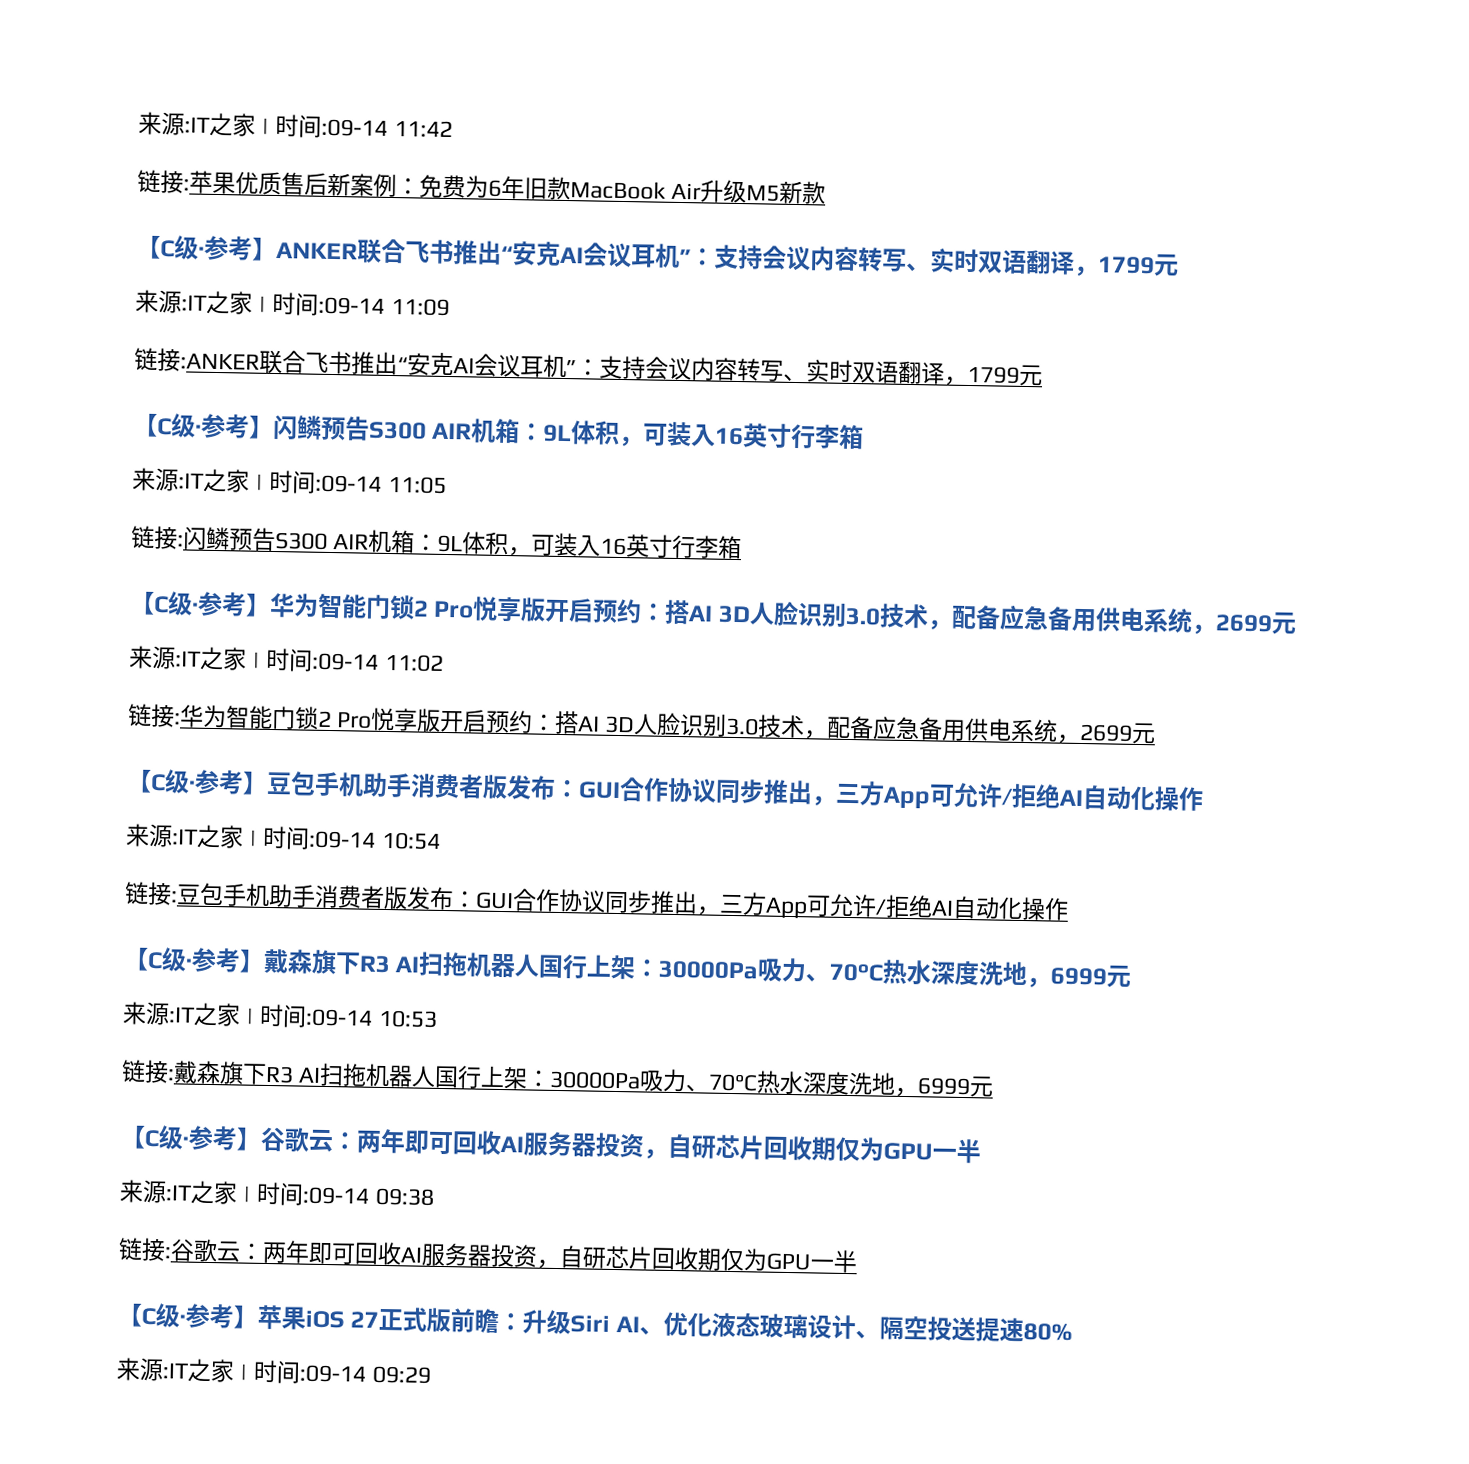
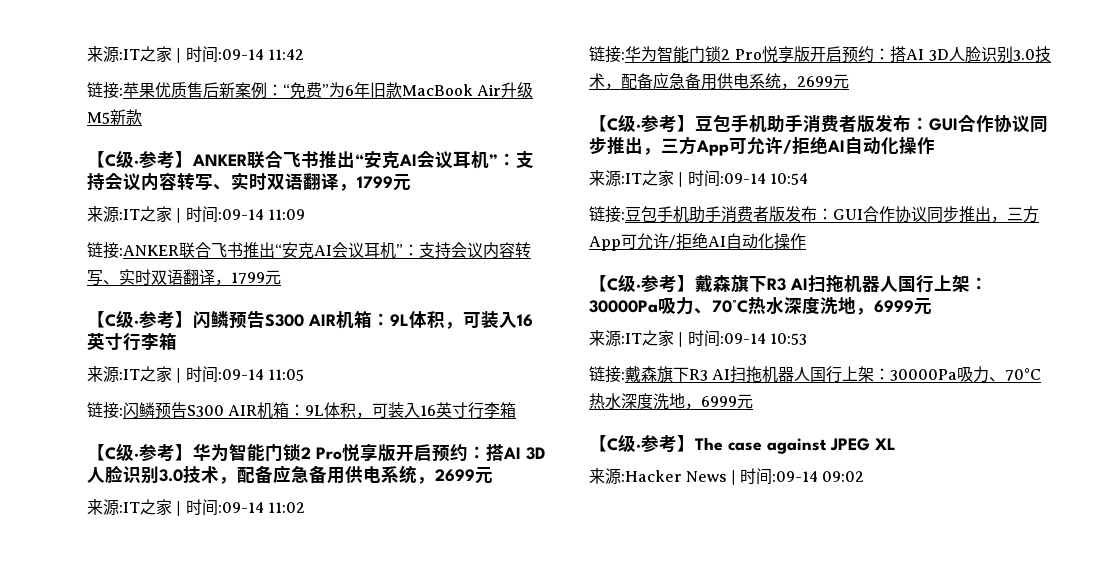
- 链接:苹果优质售后新案例：免费为6年旧款MacBook Air升级M5新款
+ 链接:苹果优质售后新案例：“免费”为6年旧款MacBook Air升级M5新款
- 【C级·参考】谷歌云：两年即可回收AI服务器投资，自研芯片回收期仅为GPU一半
- 来源:IT之家 | 时间:09-14 09:38
- 链接:谷歌云：两年即可回收AI服务器投资，自研芯片回收期仅为GPU一半
- 【C级·参考】苹果iOS 27正式版前瞻：升级Siri AI、优化液态玻璃设计、隔空投送提速80%
- 来源:IT之家 | 时间:09-14 09:29
+ 【C级·参考】The case against JPEG XL
+ 来源:Hacker News | 时间:09-14 09:02

